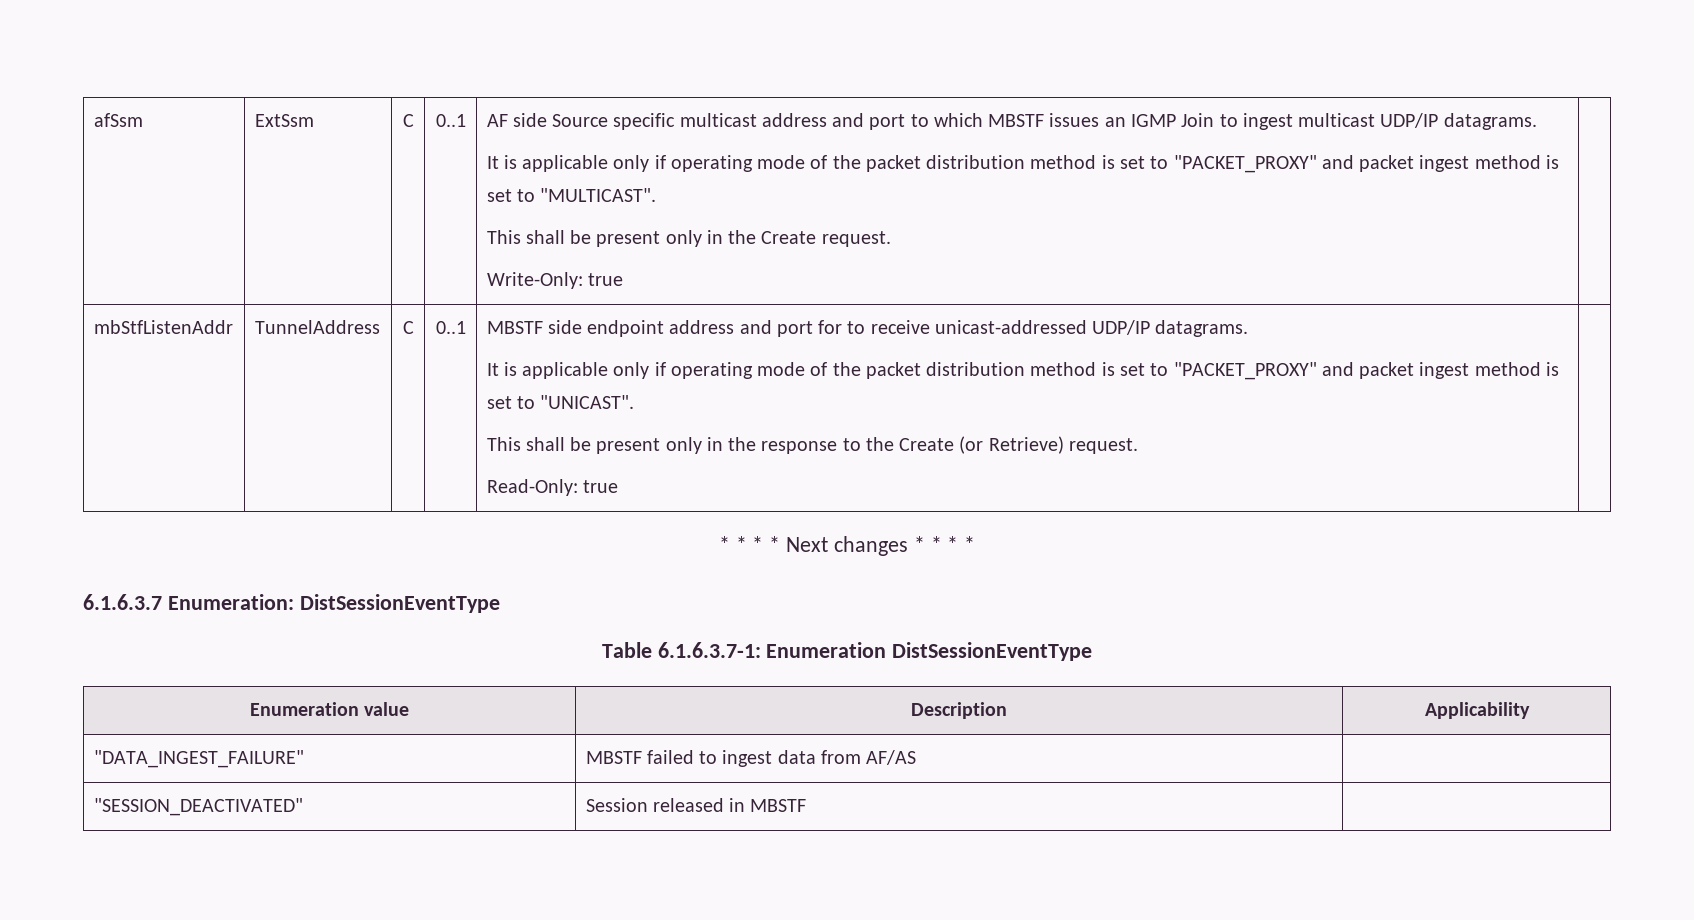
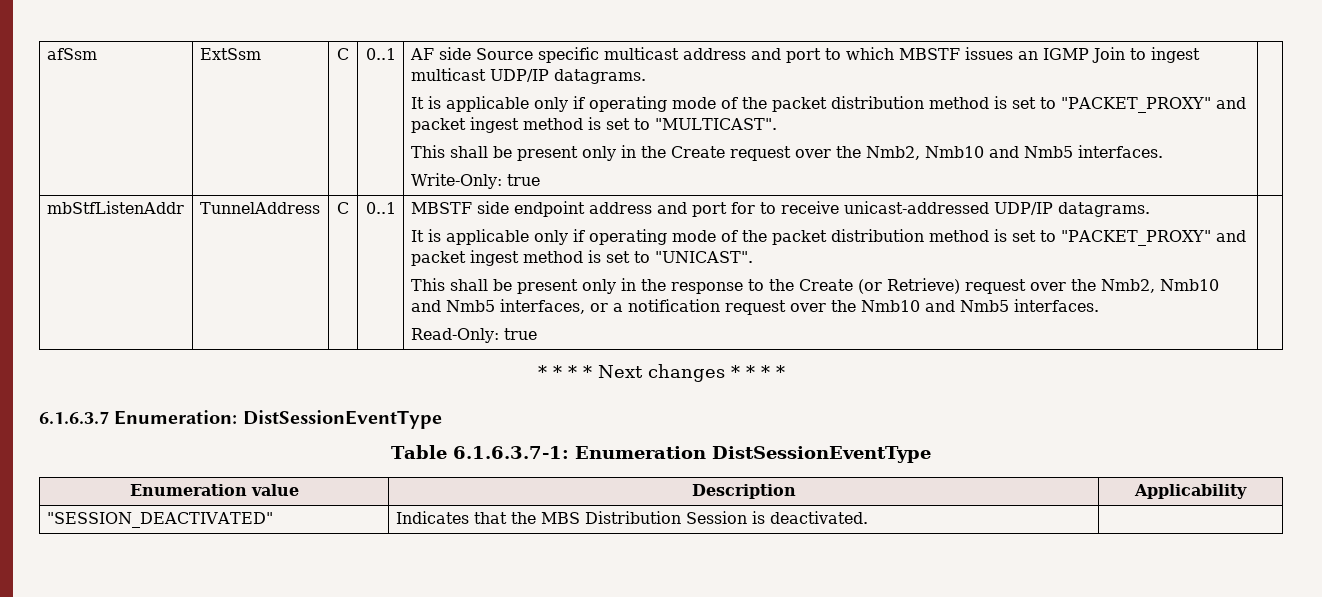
- This shall be present only in the Create request.
+ This shall be present only in the Create request over the Nmb2, Nmb10 and Nmb5 interfaces.
- This shall be present only in the response to the Create (or Retrieve) request.
+ This shall be present only in the response to the Create (or Retrieve) request over the Nmb2, Nmb10 and Nmb5 interfaces, or a notification request over the Nmb10 and Nmb5 interfaces.
- "DATA_INGEST_FAILURE" | MBSTF failed to ingest data from AF/AS |
- "SESSION_DEACTIVATED" | Session released in MBSTF |
+ "SESSION_DEACTIVATED" | Indicates that the MBS Distribution Session is deactivated. |

